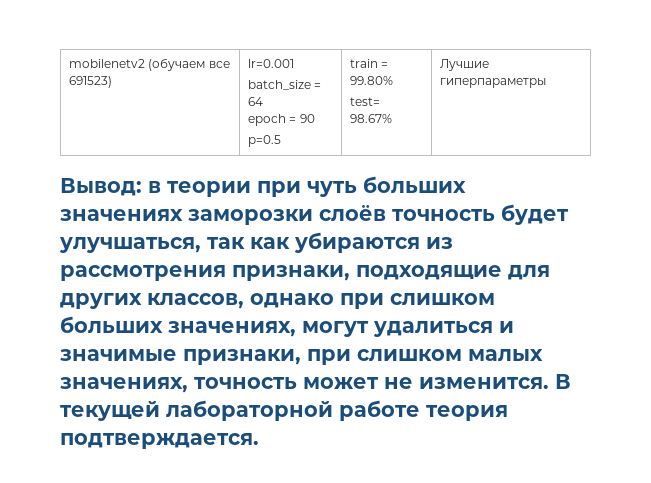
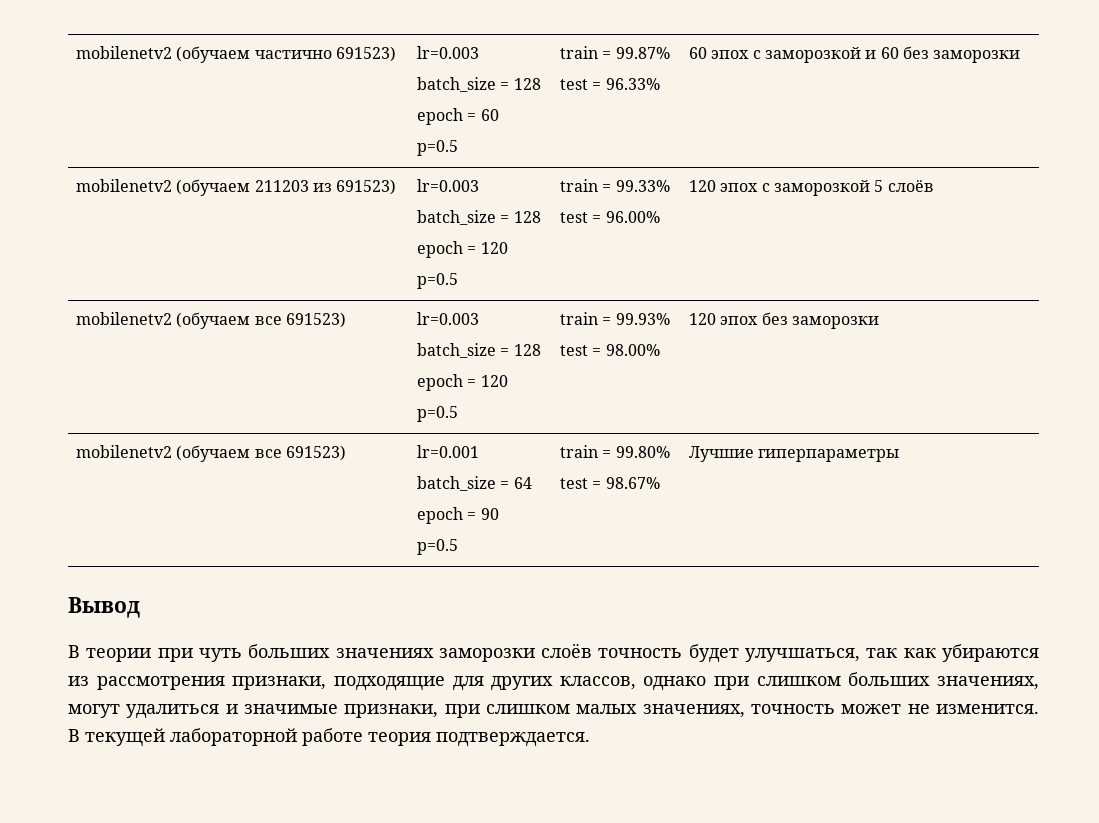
+ mobilenetv2 (обучаем частично 691523) | lr=0.003
+ batch_size = 128
+ epoch = 60
+ p=0.5 | train = 99.87%
+ test = 96.33% | 60 эпох с заморозкой и 60 без заморозки
+ mobilenetv2 (обучаем 211203 из 691523) | lr=0.003
+ batch_size = 128
+ epoch = 120
+ p=0.5 | train = 99.33%
+ test = 96.00% | 120 эпох с заморозкой 5 слоёв
+ mobilenetv2 (обучаем все 691523) | lr=0.003
+ batch_size = 128
+ epoch = 120
+ p=0.5 | train = 99.93%
+ test = 98.00% | 120 эпох без заморозки
  mobilenetv2 (обучаем все 691523) | lr=0.001
  batch_size = 64
  epoch = 90
  p=0.5 | train = 99.80%
- test= 98.67% | Лучшие гиперпараметры
+ test = 98.67% | Лучшие гиперпараметры
- Вывод: в теории при чуть больших значениях заморозки слоёв точность будет улучшаться, так как убираются из рассмотрения признаки, подходящие для других классов, однако при слишком больших значениях, могут удалиться и значимые признаки, при слишком малых значениях, точность может не изменится.
+ Вывод
+ В теории при чуть больших значениях заморозки слоёв точность будет улучшаться, так как убираются из рассмотрения признаки, подходящие для других классов, однако при слишком больших значениях, могут удалиться и значимые признаки, при слишком малых значениях, точность может не изменится.

